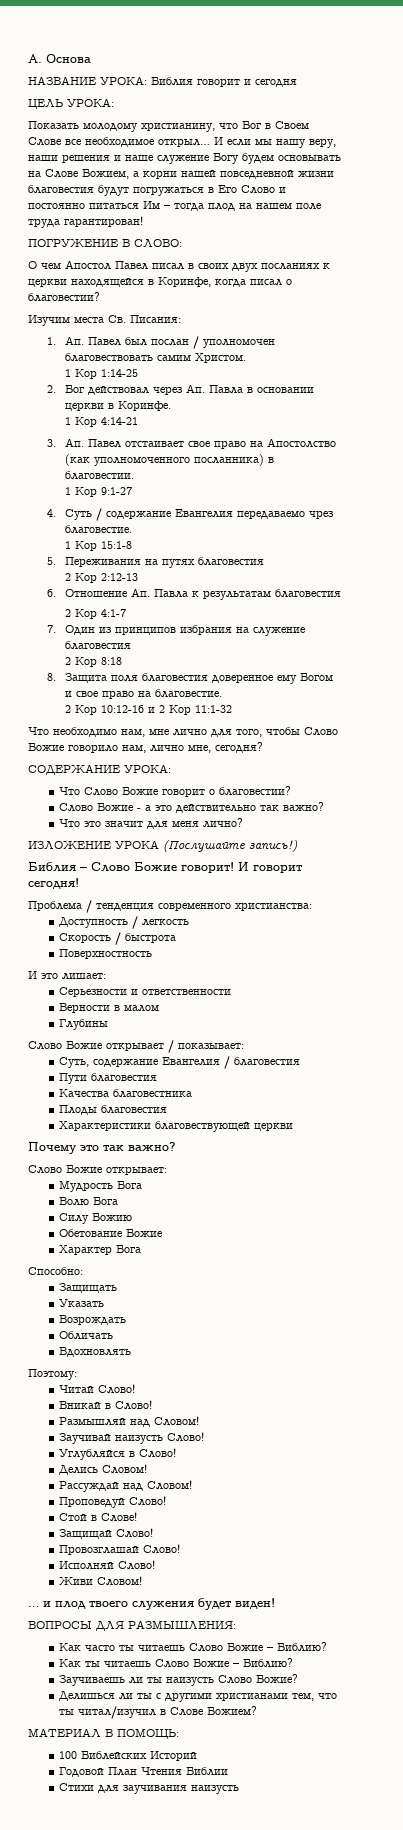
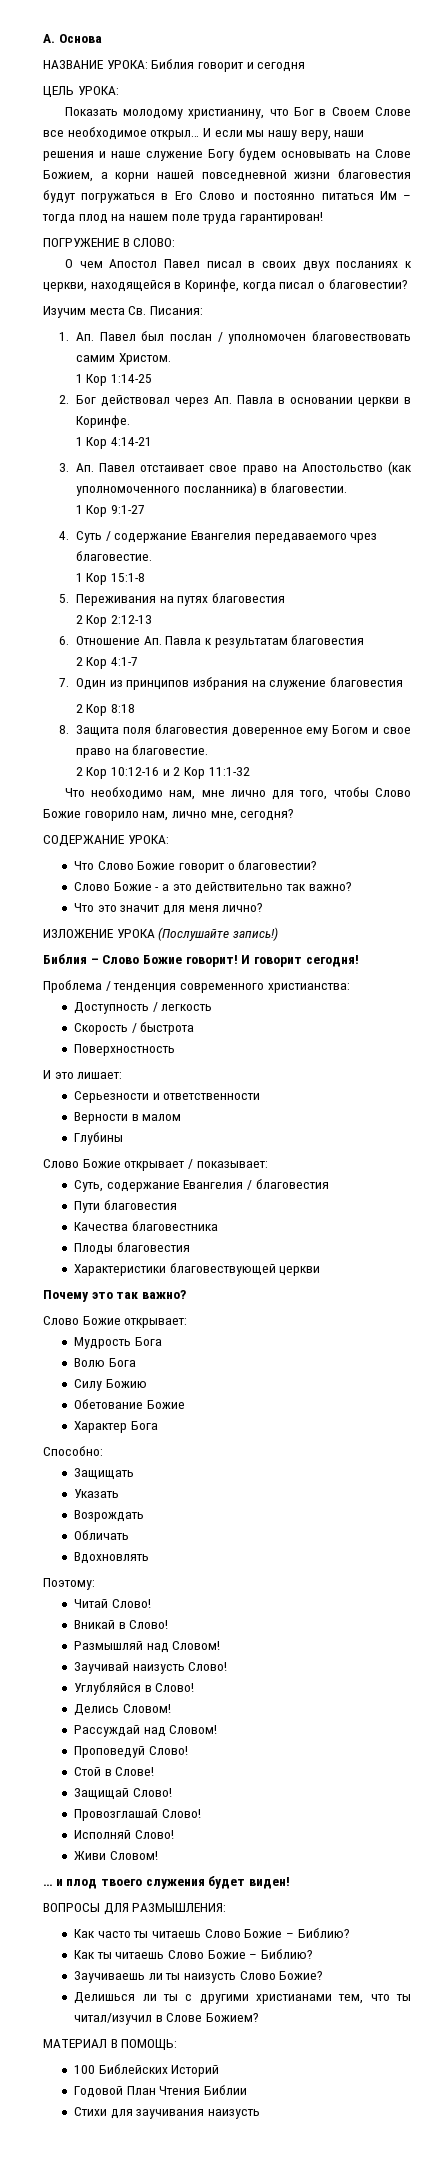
- О чем Апостол Павел писал в своих двух посланиях к церкви находящейся в Коринфе, когда писал о благовестии?
+ О чем Апостол Павел писал в своих двух посланиях к церкви, находящейся в Коринфе, когда писал о благовестии?
- 3. Ап. Павел отстаивает свое право на Апостолство (как уполномоченного посланника) в благовестии.
+ 3. Ап. Павел отстаивает свое право на Апостольство (как уполномоченного посланника) в благовестии.
- 4. Суть / содержание Евангелия передаваемо чрез благовестие.
+ 4. Суть / содержание Евангелия передаваемого чрез благовестие.

